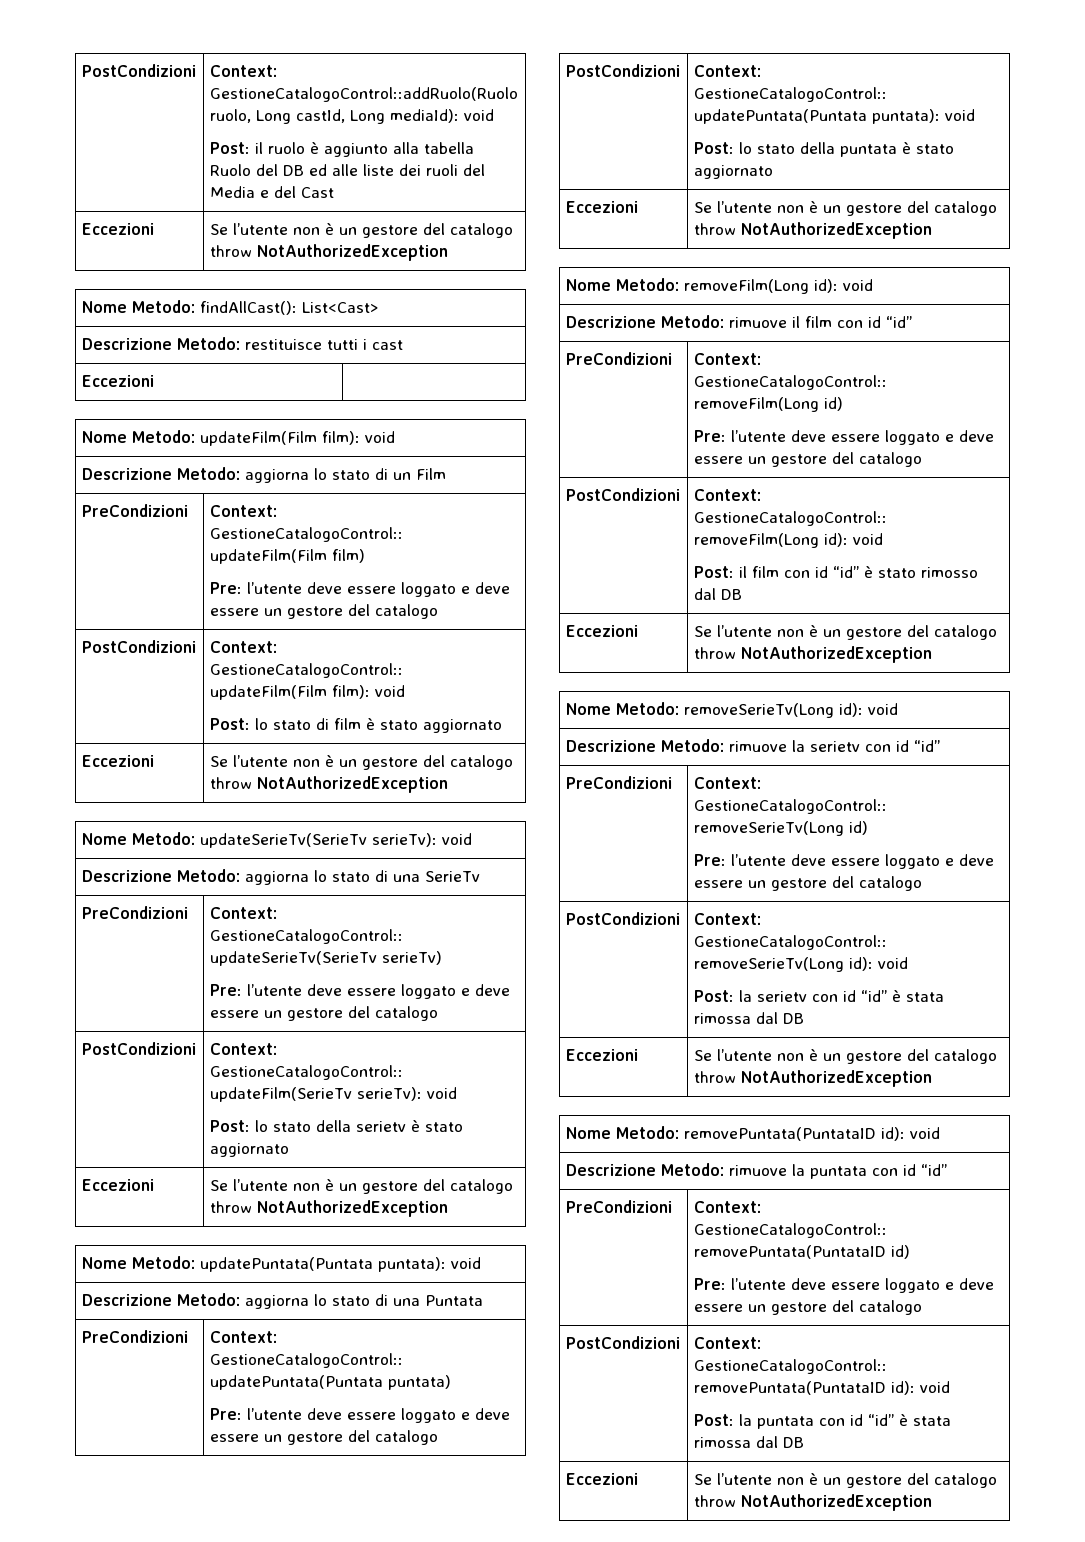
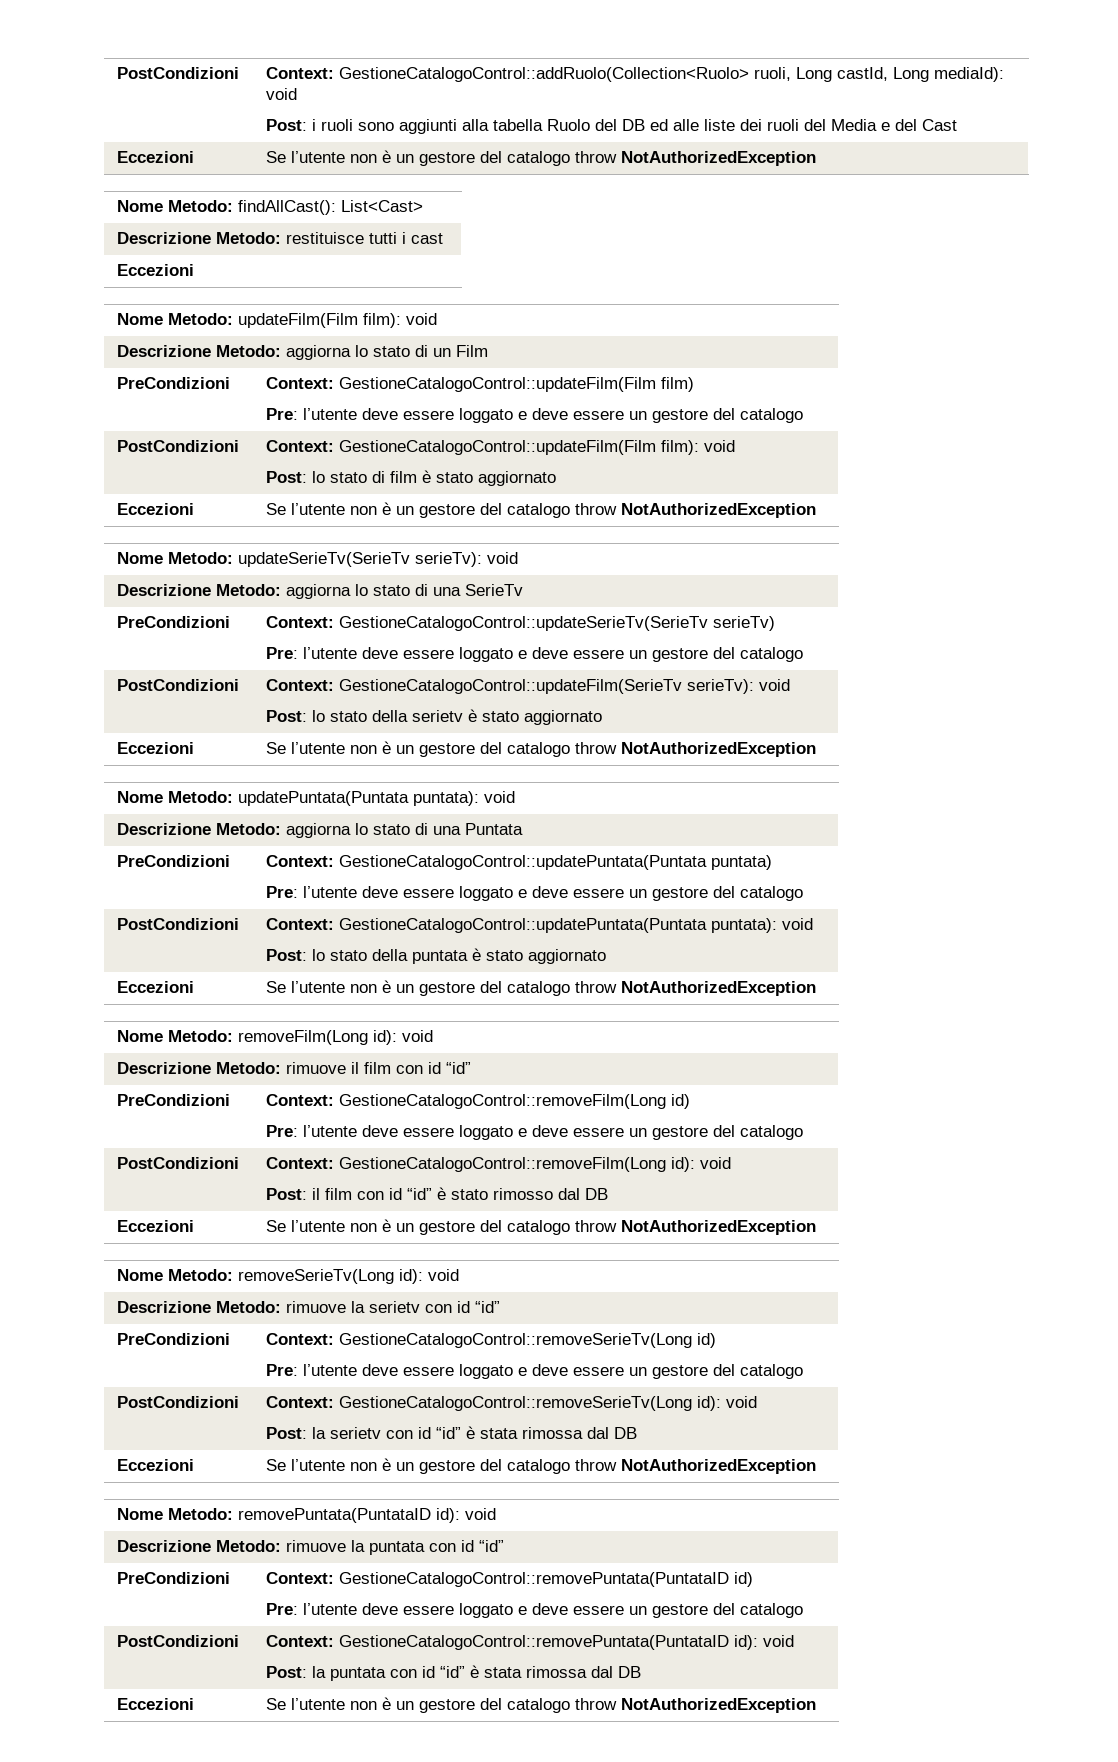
- PostCondizioni | Context: GestioneCatalogoControl::addRuolo(Ruolo ruolo, Long castId, Long mediaId): void
- Post: il ruolo è aggiunto alla tabella Ruolo del DB ed alle liste dei ruoli del Media e del Cast
+ PostCondizioni | Context: GestioneCatalogoControl::addRuolo(Collection<Ruolo> ruoli, Long castId, Long mediaId): void
+ Post: i ruoli sono aggiunti alla tabella Ruolo del DB ed alle liste dei ruoli del Media e del Cast

